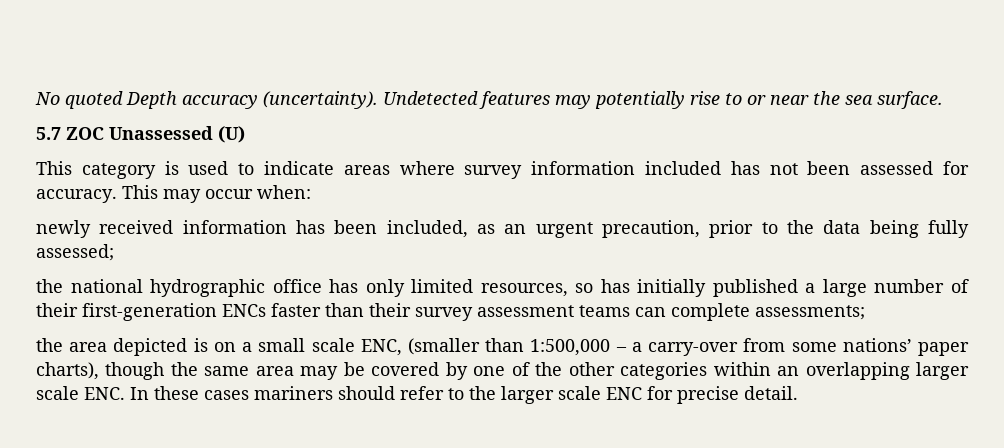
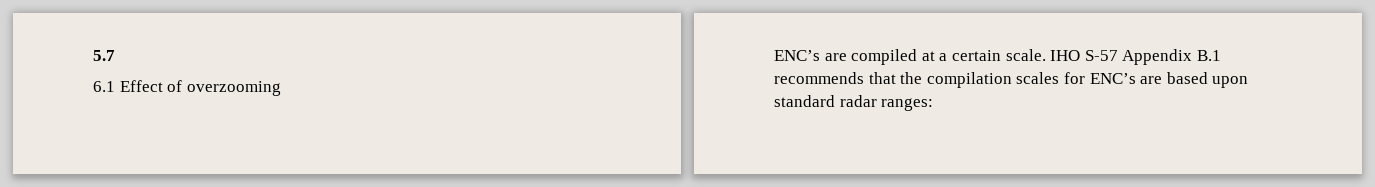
- No quoted Depth accuracy (uncertainty). Undetected features may potentially rise to or near the sea surface.
- 5.7 ZOC Unassessed (U)
- This category is used to indicate areas where survey information included has not been assessed for accuracy. This may occur when:
- newly received information has been included, as an urgent precaution, prior to the data being fully assessed;
- the national hydrographic office has only limited resources, so has initially published a large number of their first-generation ENCs faster than their survey assessment teams can complete assessments;
- the area depicted is on a small scale ENC, (smaller than 1:500,000 – a carry-over from some nations’ paper charts), though the same area may be covered by one of the other categories within an overlapping larger scale ENC. In these cases mariners should refer to the larger scale ENC for precise detail.
+ 5.7
+ 6.1 Effect of overzooming
+ ENC’s are compiled at a certain scale. IHO S-57 Appendix B.1 recommends that the compilation scales for ENC’s are based upon standard radar ranges:

